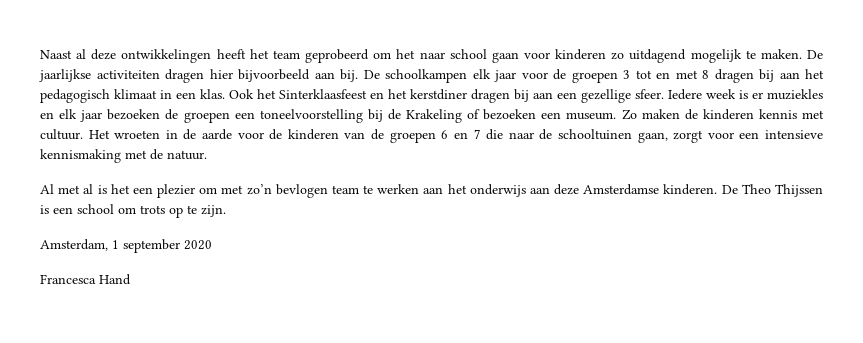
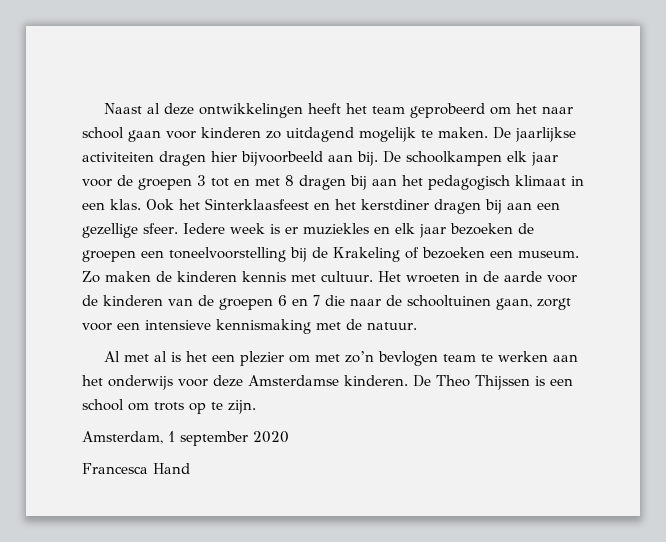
- Al met al is het een plezier om met zo’n bevlogen team te werken aan het onderwijs aan deze Amsterdamse kinderen.
+ Al met al is het een plezier om met zo’n bevlogen team te werken aan het onderwijs voor deze Amsterdamse kinderen.

